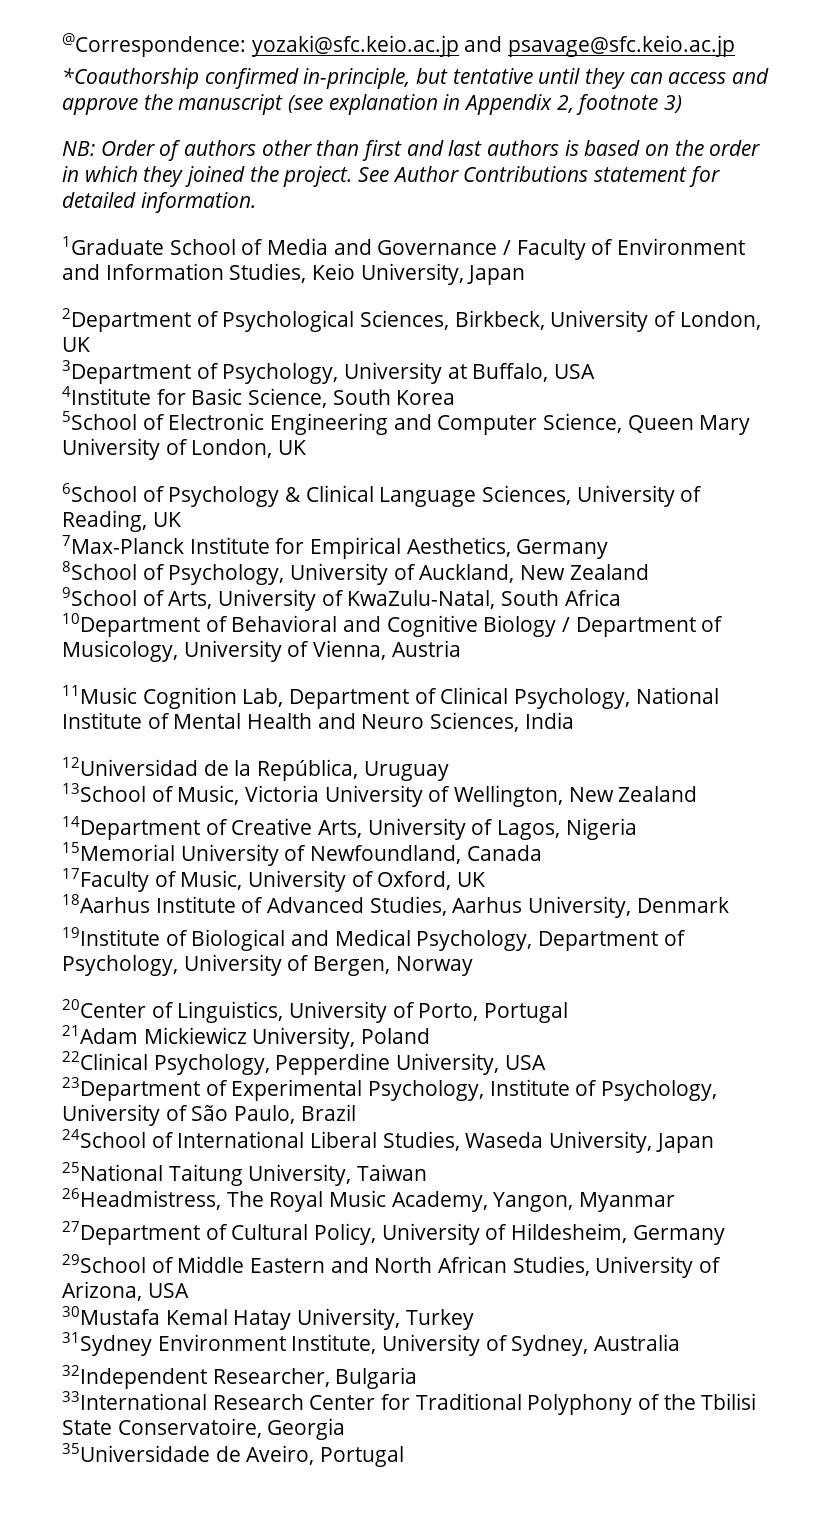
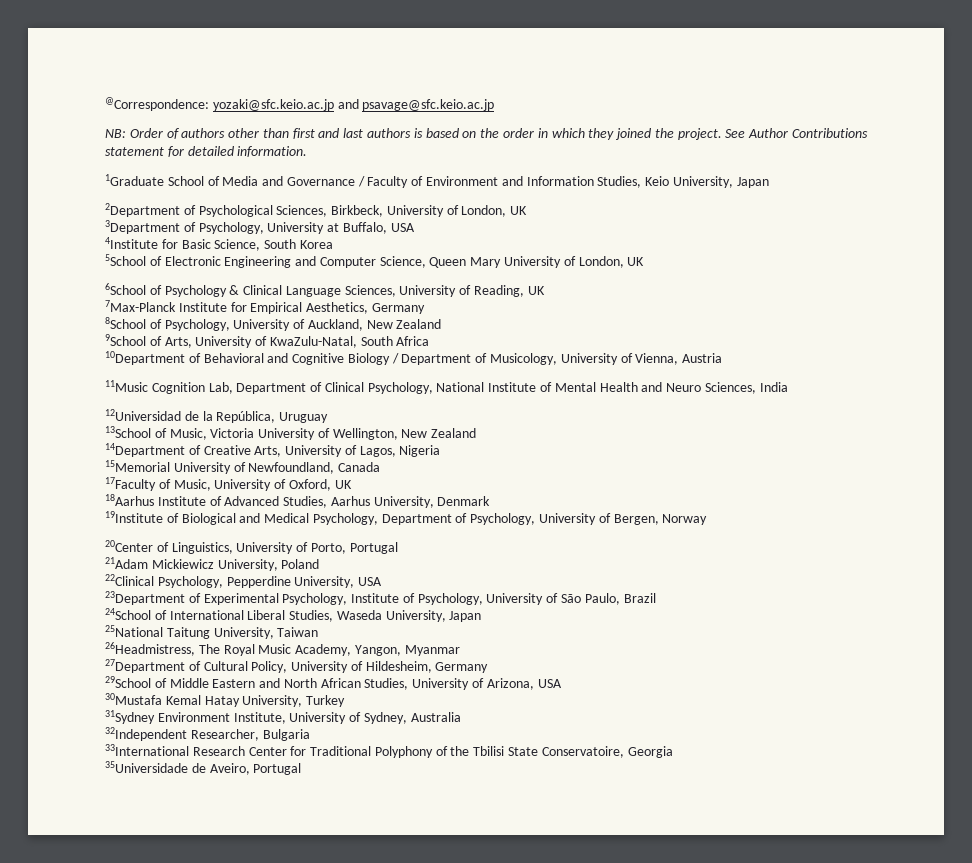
- *Coauthorship confirmed in-principle, but tentative until they can access and approve the manuscript (see explanation in Appendix 2, footnote 3)

